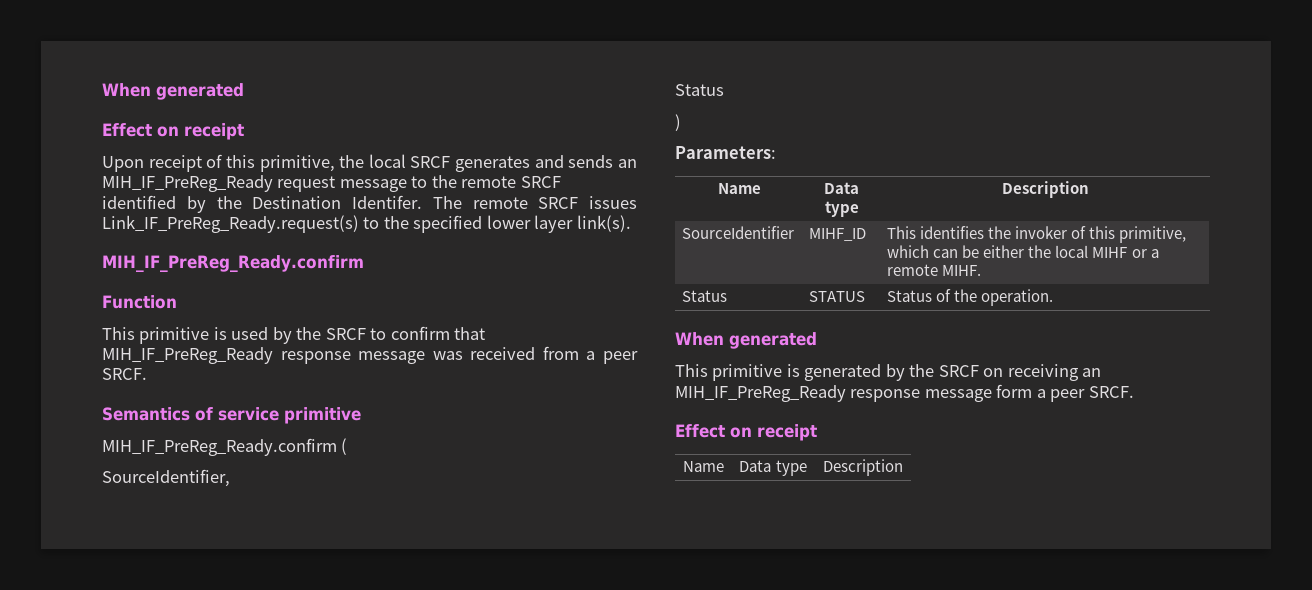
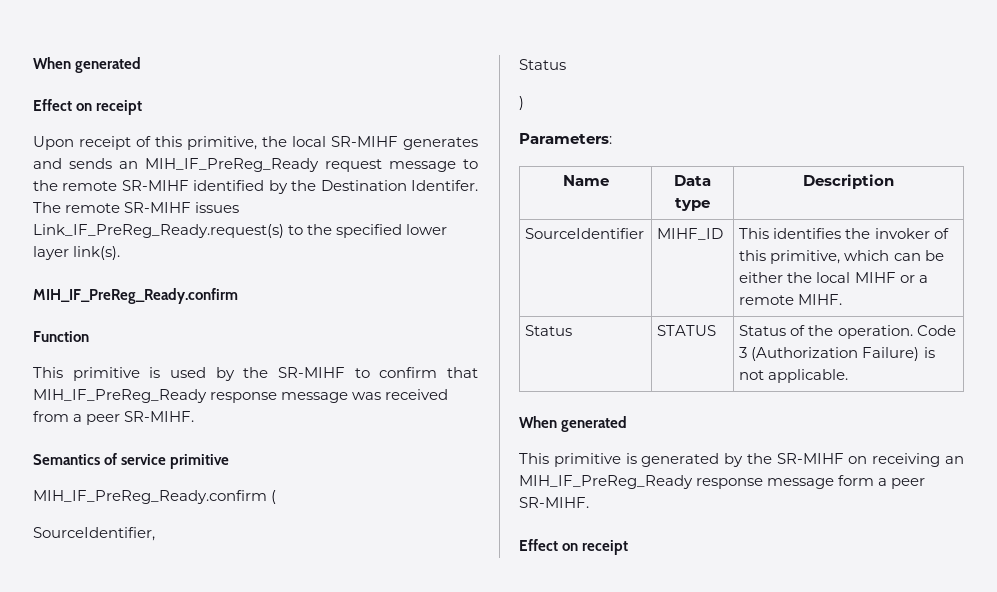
- Upon receipt of this primitive, the local SRCF generates and sends an MIH_IF_PreReg_Ready request message to the remote SRCF identified by the Destination Identifer.
+ Upon receipt of this primitive, the local SR-MIHF generates and sends an MIH_IF_PreReg_Ready request message to the remote SR-MIHF identified by the Destination Identifer.
- The remote SRCF issues Link_IF_PreReg_Ready.request(s) to the specified lower layer link(s).
+ The remote SR-MIHF issues Link_IF_PreReg_Ready.request(s) to the specified lower layer link(s).
- This primitive is used by the SRCF to confirm that MIH_IF_PreReg_Ready response message was received from a peer SRCF.
+ This primitive is used by the SR-MIHF to confirm that MIH_IF_PreReg_Ready response message was received from a peer SR-MIHF.
- Status | STATUS | Status of the operation.
+ Status | STATUS | Status of the operation. Code 3 (Authorization Failure) is not applicable.
- This primitive is generated by the SRCF on receiving an MIH_IF_PreReg_Ready response message form a peer SRCF.
+ This primitive is generated by the SR-MIHF on receiving an MIH_IF_PreReg_Ready response message form a peer SR-MIHF.
  Effect on receipt
- Name | Data type | Description

